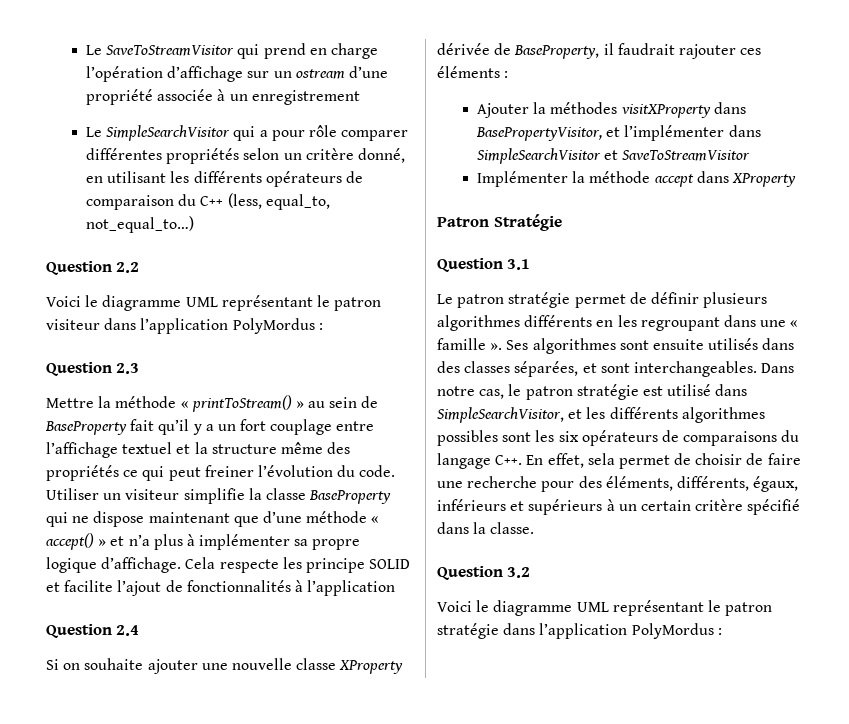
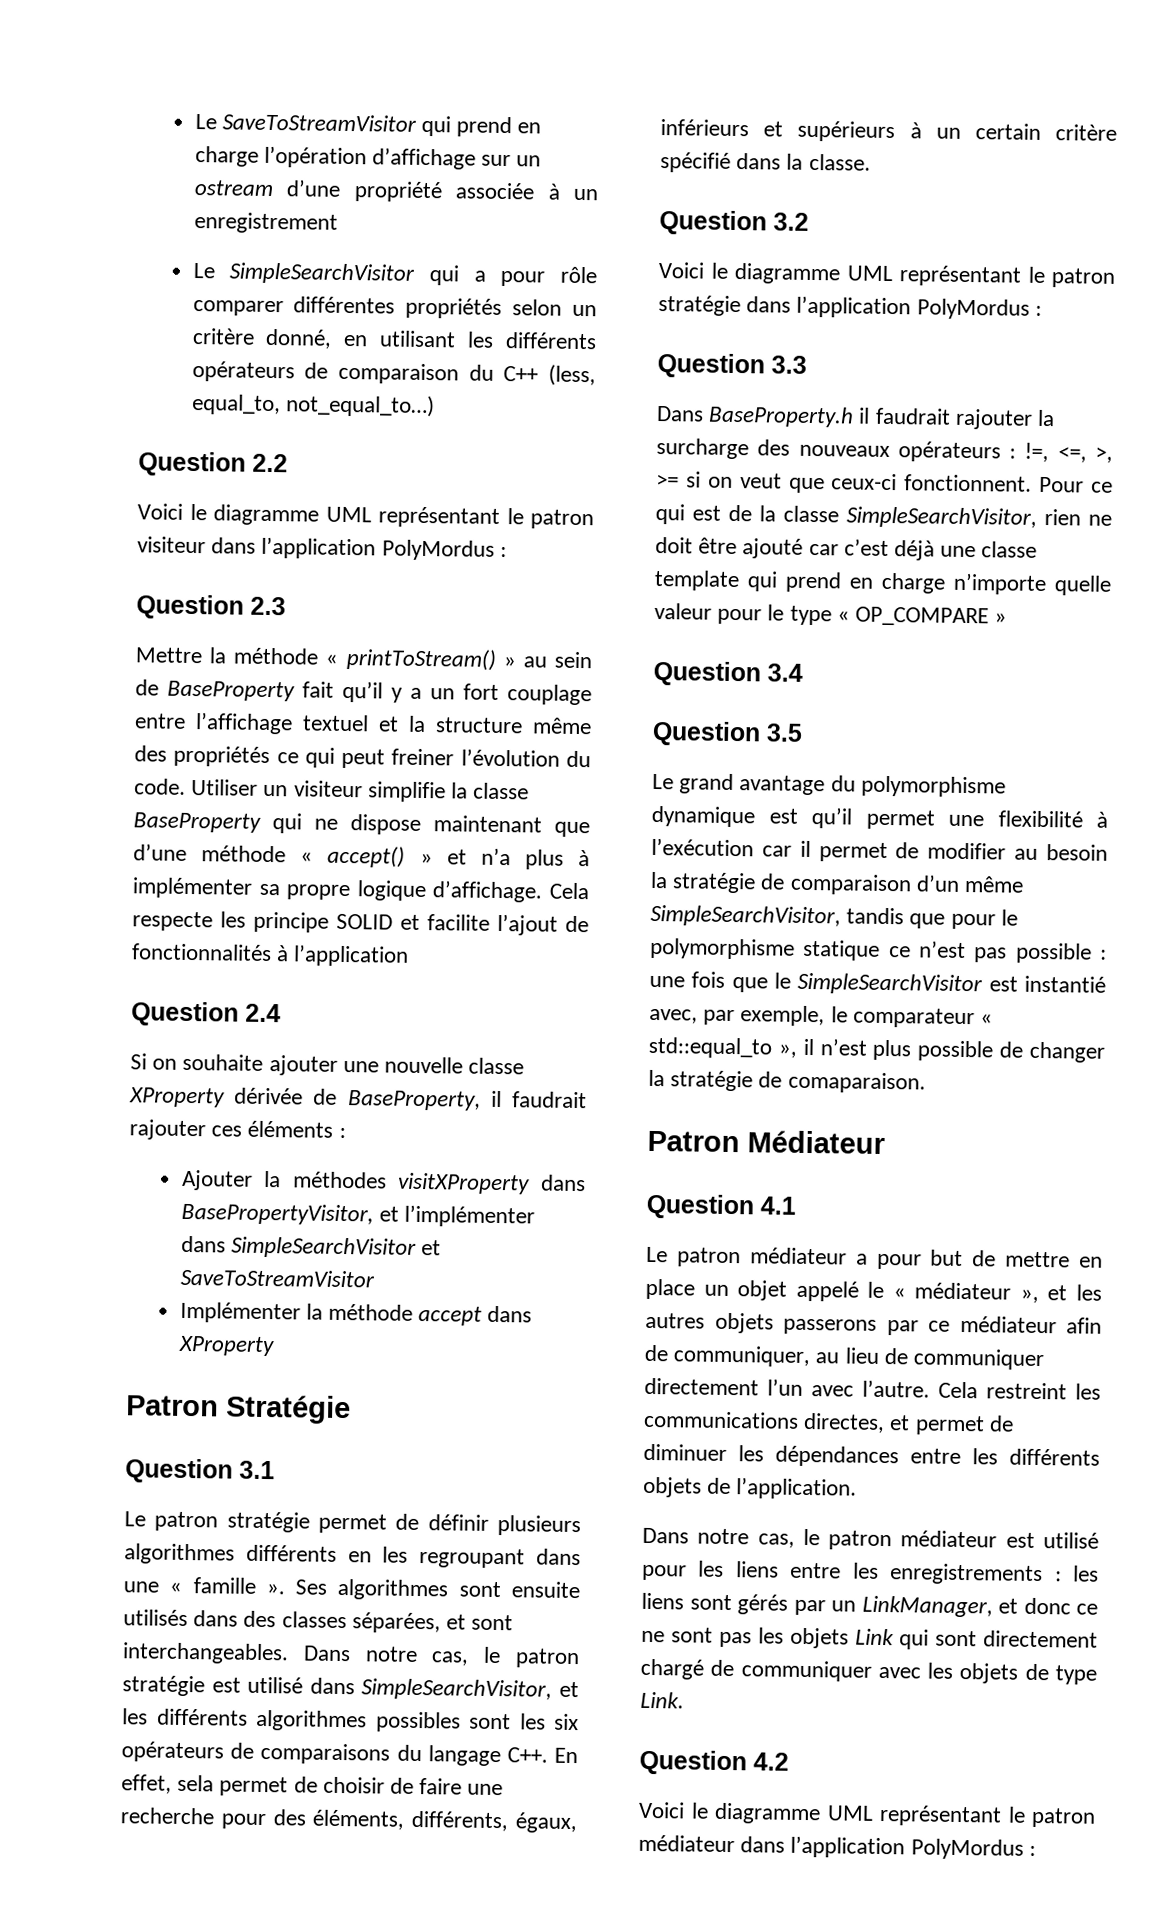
+ Question 3.3
+ Dans BaseProperty.h il faudrait rajouter la surcharge des nouveaux opérateurs : !=, <=, >, >= si on veut que ceux-ci fonctionnent. Pour ce qui est de la classe SimpleSearchVisitor, rien ne doit être ajouté car c’est déjà une classe template qui prend en charge n’importe quelle valeur pour le type « OP_COMPARE »
+ Question 3.4
+ Question 3.5
+ Le grand avantage du polymorphisme dynamique est qu’il permet une flexibilité à l’exécution car il permet de modifier au besoin la stratégie de comparaison d’un même SimpleSearchVisitor, tandis que pour le polymorphisme statique ce n’est pas possible : une fois que le SimpleSearchVisitor est instantié avec, par exemple, le comparateur « std::equal_to », il n’est plus possible de changer la stratégie de comaparaison.
+ Patron Médiateur
+ Question 4.1
+ Le patron médiateur a pour but de mettre en place un objet appelé le « médiateur », et les autres objets passerons par ce médiateur afin de communiquer, au lieu de communiquer directement l’un avec l’autre. Cela restreint les communications directes, et permet de diminuer les dépendances entre les différents objets de l’application.
+ Dans notre cas, le patron médiateur est utilisé pour les liens entre les enregistrements : les liens sont gérés par un LinkManager, et donc ce ne sont pas les objets Link qui sont directement chargé de communiquer avec les objets de type Link.
+ Question 4.2
+ Voici le diagramme UML représentant le patron médiateur dans l’application PolyMordus :

